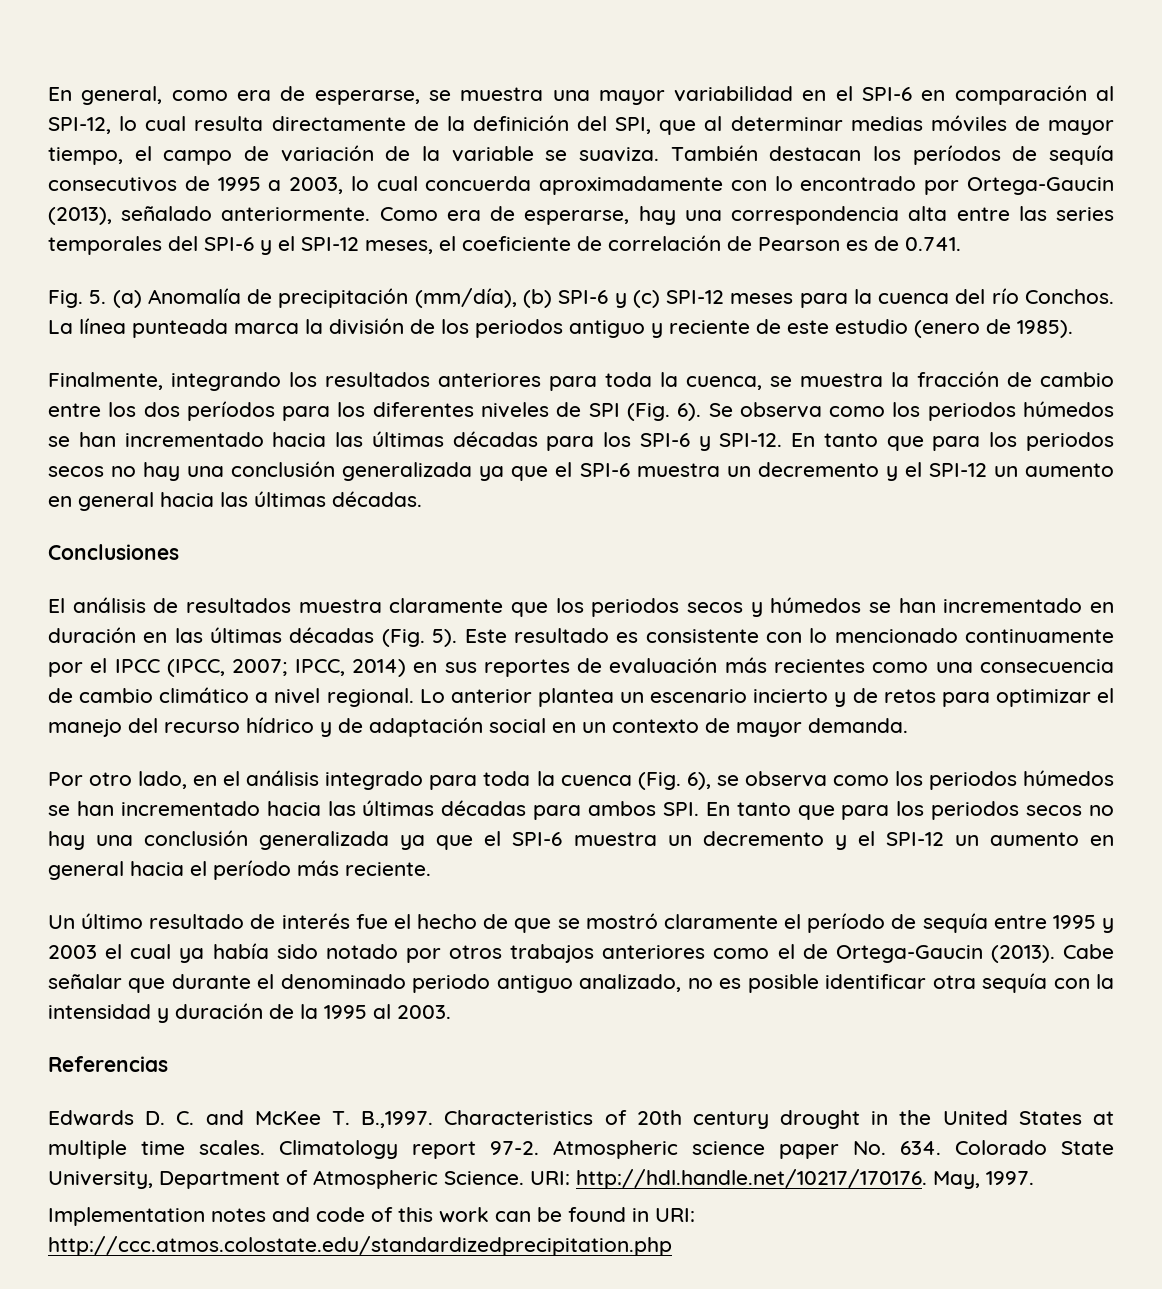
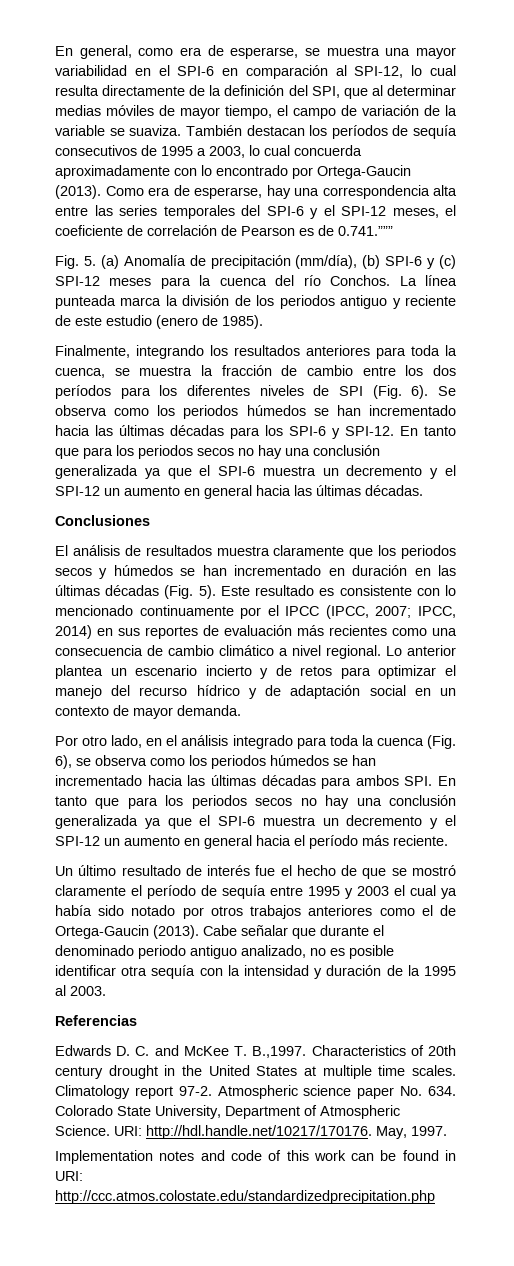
- También destacan los períodos de sequía consecutivos de 1995 a 2003, lo cual concuerda aproximadamente con lo encontrado por Ortega-Gaucin (2013), señalado anteriormente.
+ También destacan los períodos de sequía consecutivos de 1995 a 2003, lo cual concuerda aproximadamente con lo encontrado por Ortega-Gaucin (2013).
- Como era de esperarse, hay una correspondencia alta entre las series temporales del SPI-6 y el SPI-12 meses, el coeficiente de correlación de Pearson es de 0.741.
+ Como era de esperarse, hay una correspondencia alta entre las series temporales del SPI-6 y el SPI-12 meses, el coeficiente de correlación de Pearson es de 0.741.”””

